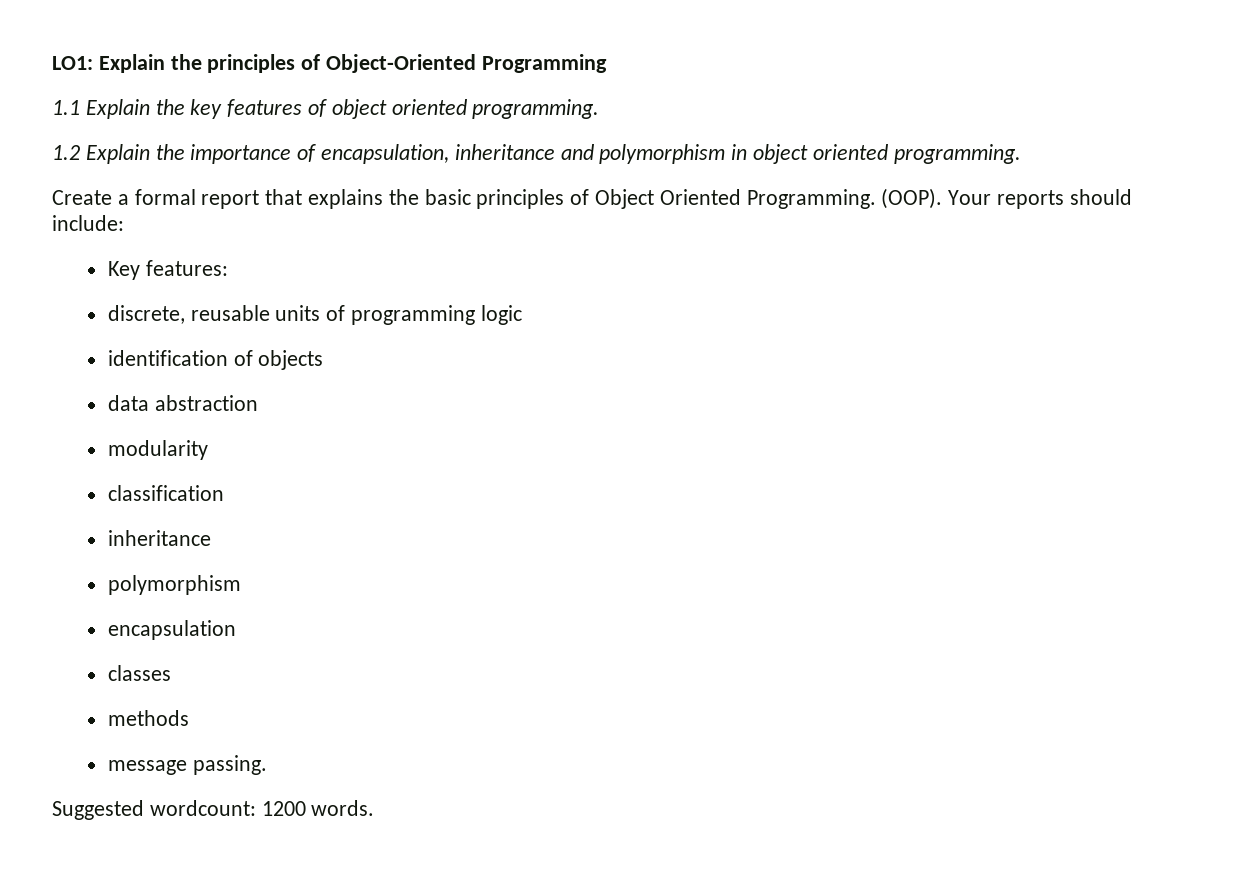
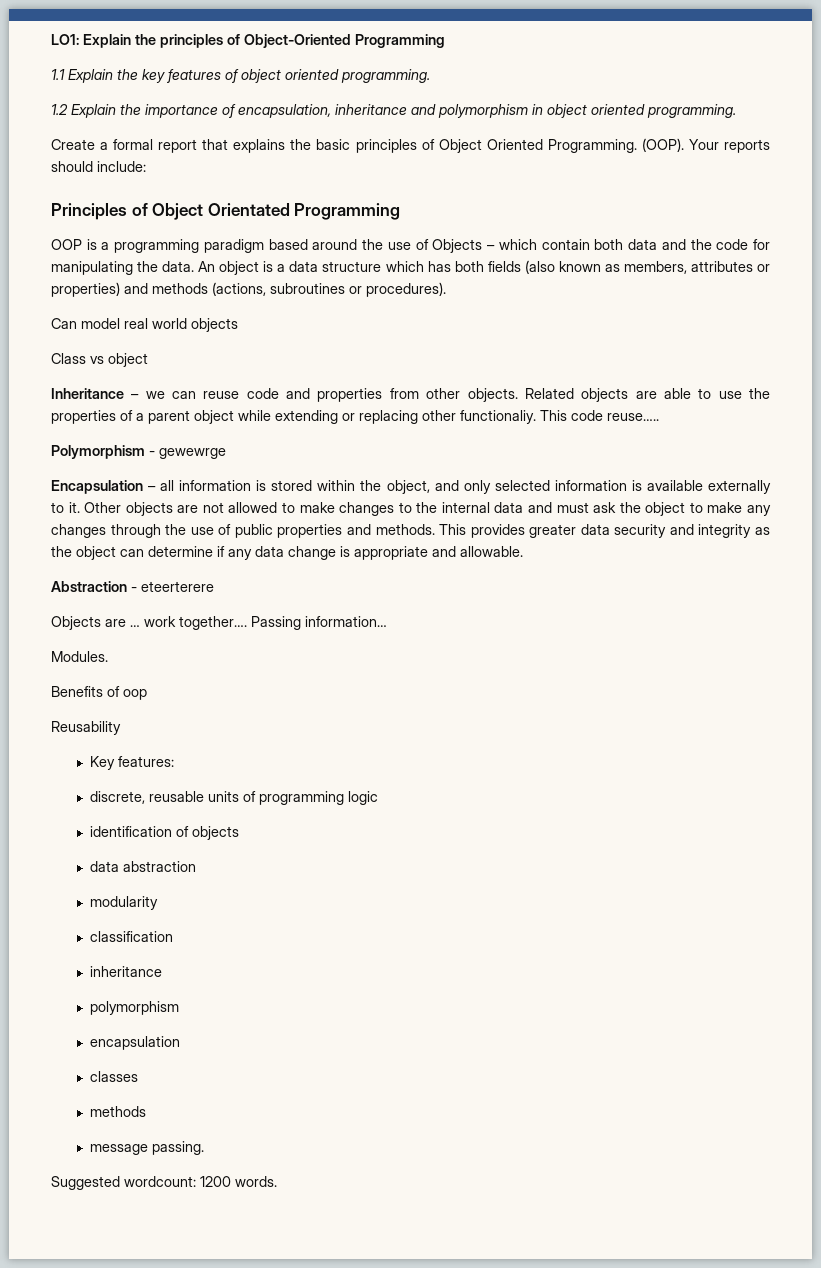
+ Principles of Object Orientated Programming
+ OOP is a programming paradigm based around the use of Objects – which contain both data and the code for manipulating the data. An object is a data structure which has both fields (also known as members, attributes or properties) and methods (actions, subroutines or procedures).
+ Can model real world objects
+ Class vs object
+ Inheritance – we can reuse code and properties from other objects. Related objects are able to use the properties of a parent object while extending or replacing other functionaliy. This code reuse…..
+ Polymorphism - gewewrge
+ Encapsulation – all information is stored within the object, and only selected information is available externally to it. Other objects are not allowed to make changes to the internal data and must ask the object to make any changes through the use of public properties and methods. This provides greater data security and integrity as the object can determine if any data change is appropriate and allowable.
+ Abstraction - eteerterere
+ Objects are … work together…. Passing information…
+ Modules.
+ Benefits of oop
+ Reusability

